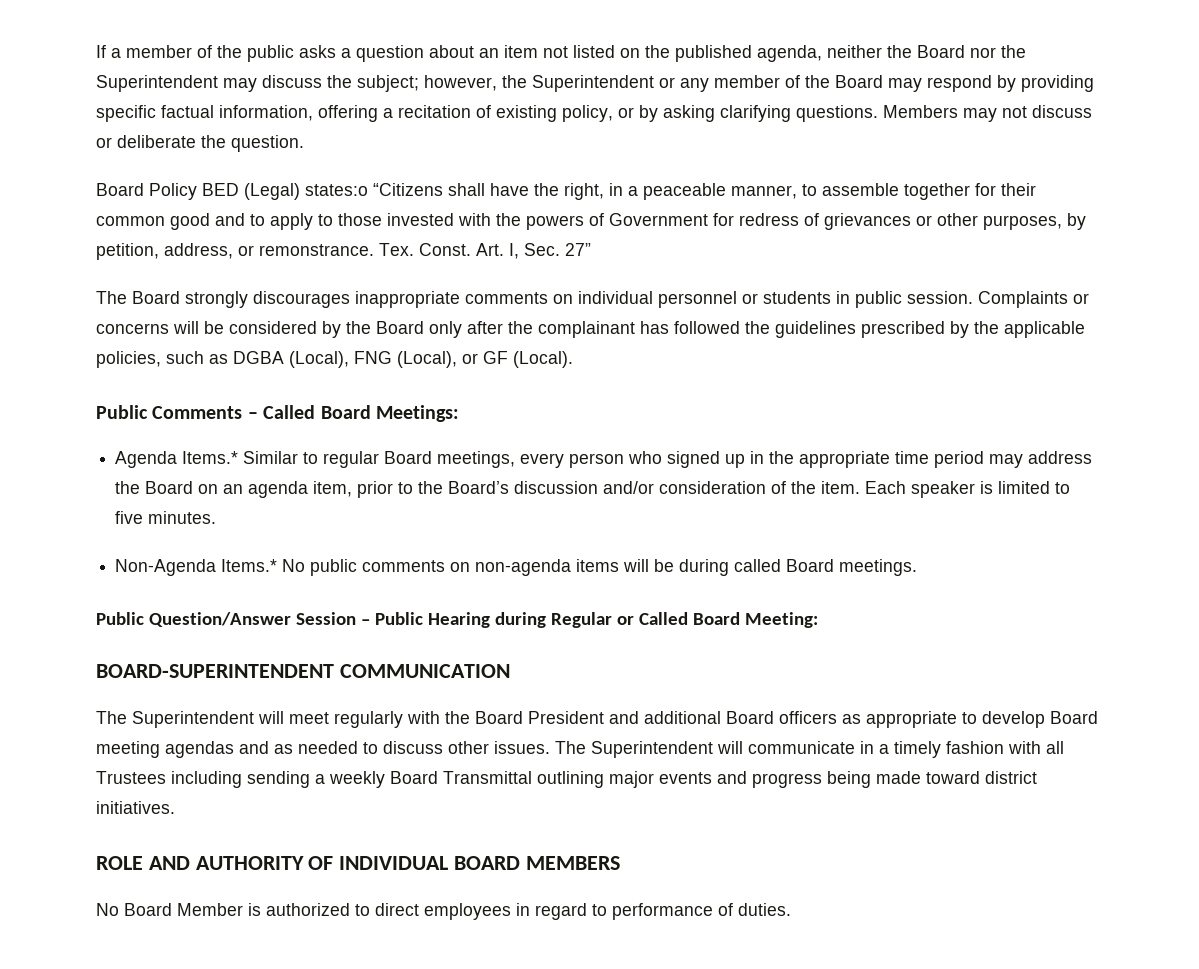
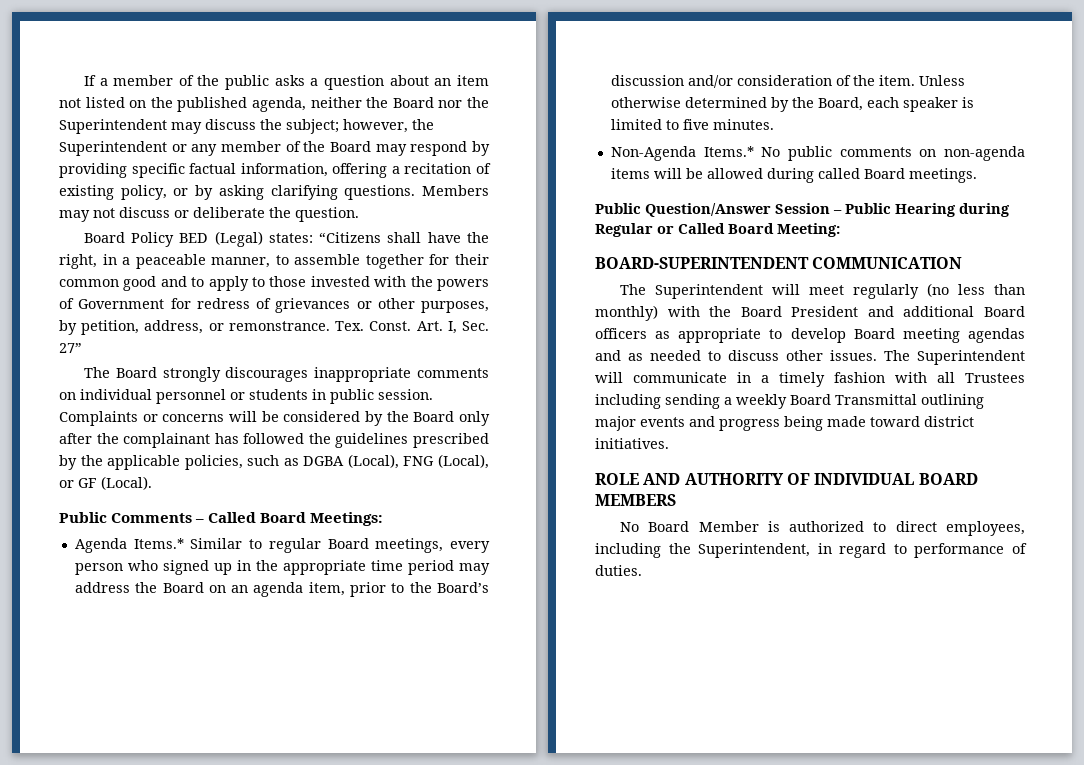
- Board Policy BED (Legal) states:o “Citizens shall have the right, in a peaceable manner, to assemble together for their common good and to apply to those invested with the powers of Government for redress of grievances or other purposes, by petition, address, or remonstrance.
+ Board Policy BED (Legal) states: “Citizens shall have the right, in a peaceable manner, to assemble together for their common good and to apply to those invested with the powers of Government for redress of grievances or other purposes, by petition, address, or remonstrance.
- Each speaker is limited to five minutes.
+ Unless otherwise determined by the Board, each speaker is limited to five minutes.
- Non-Agenda Items.* No public comments on non-agenda items will be during called Board meetings.
+ Non-Agenda Items.* No public comments on non-agenda items will be allowed during called Board meetings.
- The Superintendent will meet regularly with the Board President and additional Board officers as appropriate to develop Board meeting agendas and as needed to discuss other issues.
+ The Superintendent will meet regularly (no less than monthly) with the Board President and additional Board officers as appropriate to develop Board meeting agendas and as needed to discuss other issues.
- No Board Member is authorized to direct employees in regard to performance of duties.
+ No Board Member is authorized to direct employees, including the Superintendent, in regard to performance of duties.

